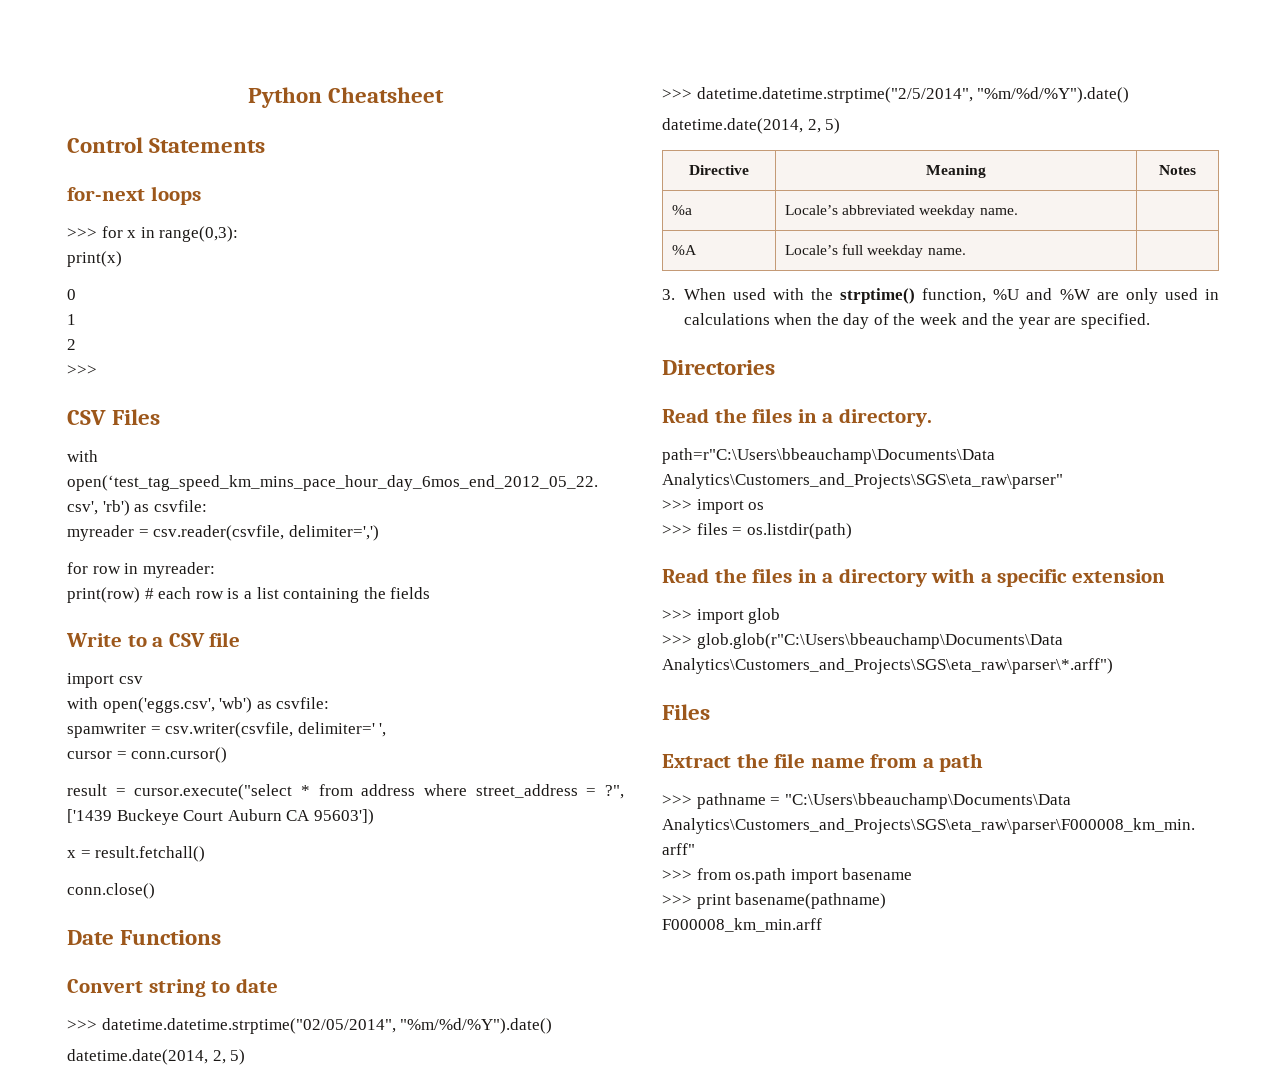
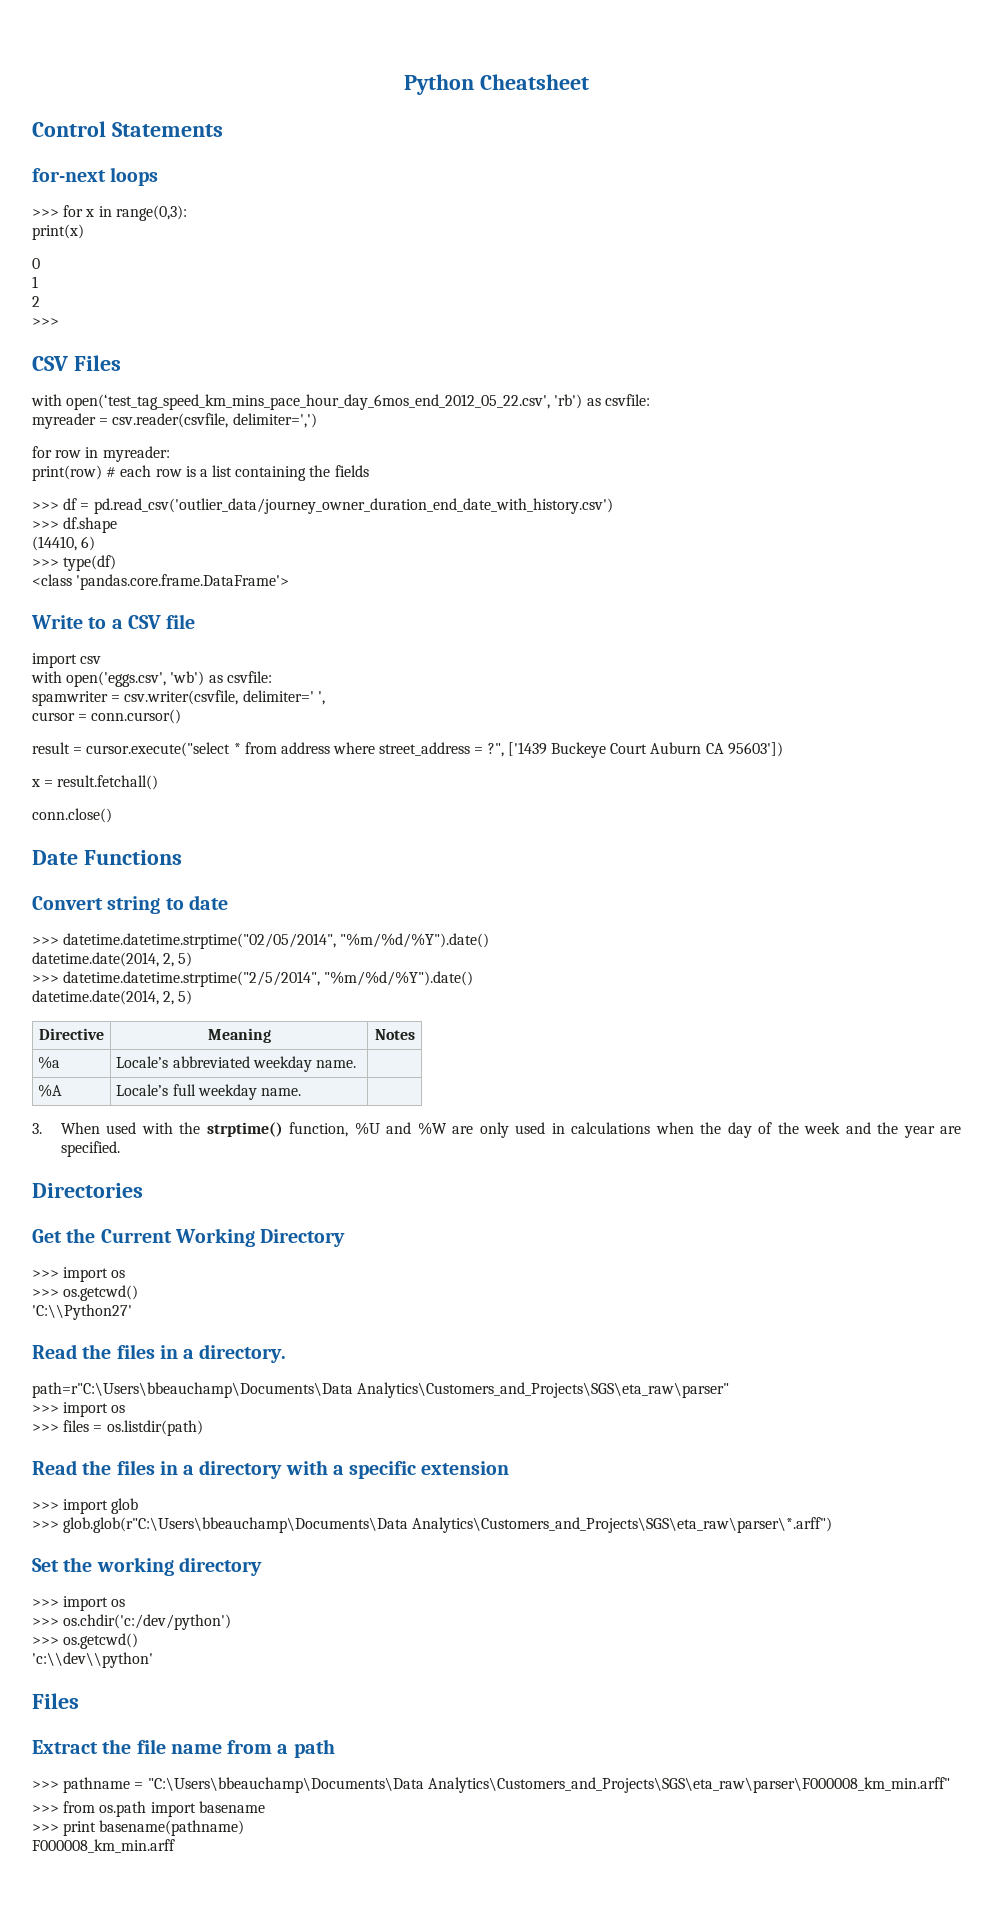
+ >>> df = pd.read_csv('outlier_data/journey_owner_duration_end_date_with_history.csv')
+ >>> df.shape
+ (14410, 6)
+ >>> type(df)
+ <class 'pandas.core.frame.DataFrame'>
+ Get the Current Working Directory
+ >>> import os
+ >>> os.getcwd()
+ 'C:\\Python27'
+ Set the working directory
+ >>> import os
+ >>> os.chdir('c:/dev/python')
+ >>> os.getcwd()
+ 'c:\\dev\\python'

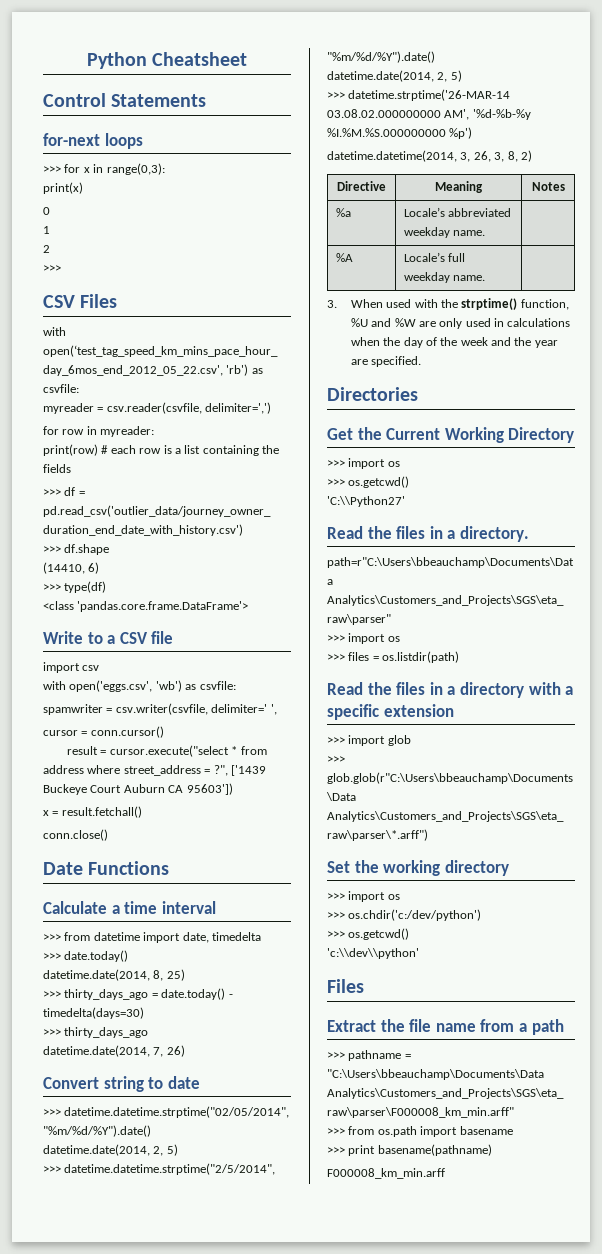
+ Calculate a time interval
+ >>> from datetime import date, timedelta
+ >>> date.today()
+ datetime.date(2014, 8, 25)
+ >>> thirty_days_ago = date.today() - timedelta(days=30)
+ >>> thirty_days_ago
+ datetime.date(2014, 7, 26)
+ >>> datetime.strptime('26-MAR-14 03.08.02.000000000 AM', '%d-%b-%y %I.%M.%S.000000000 %p')
+ datetime.datetime(2014, 3, 26, 3, 8, 2)

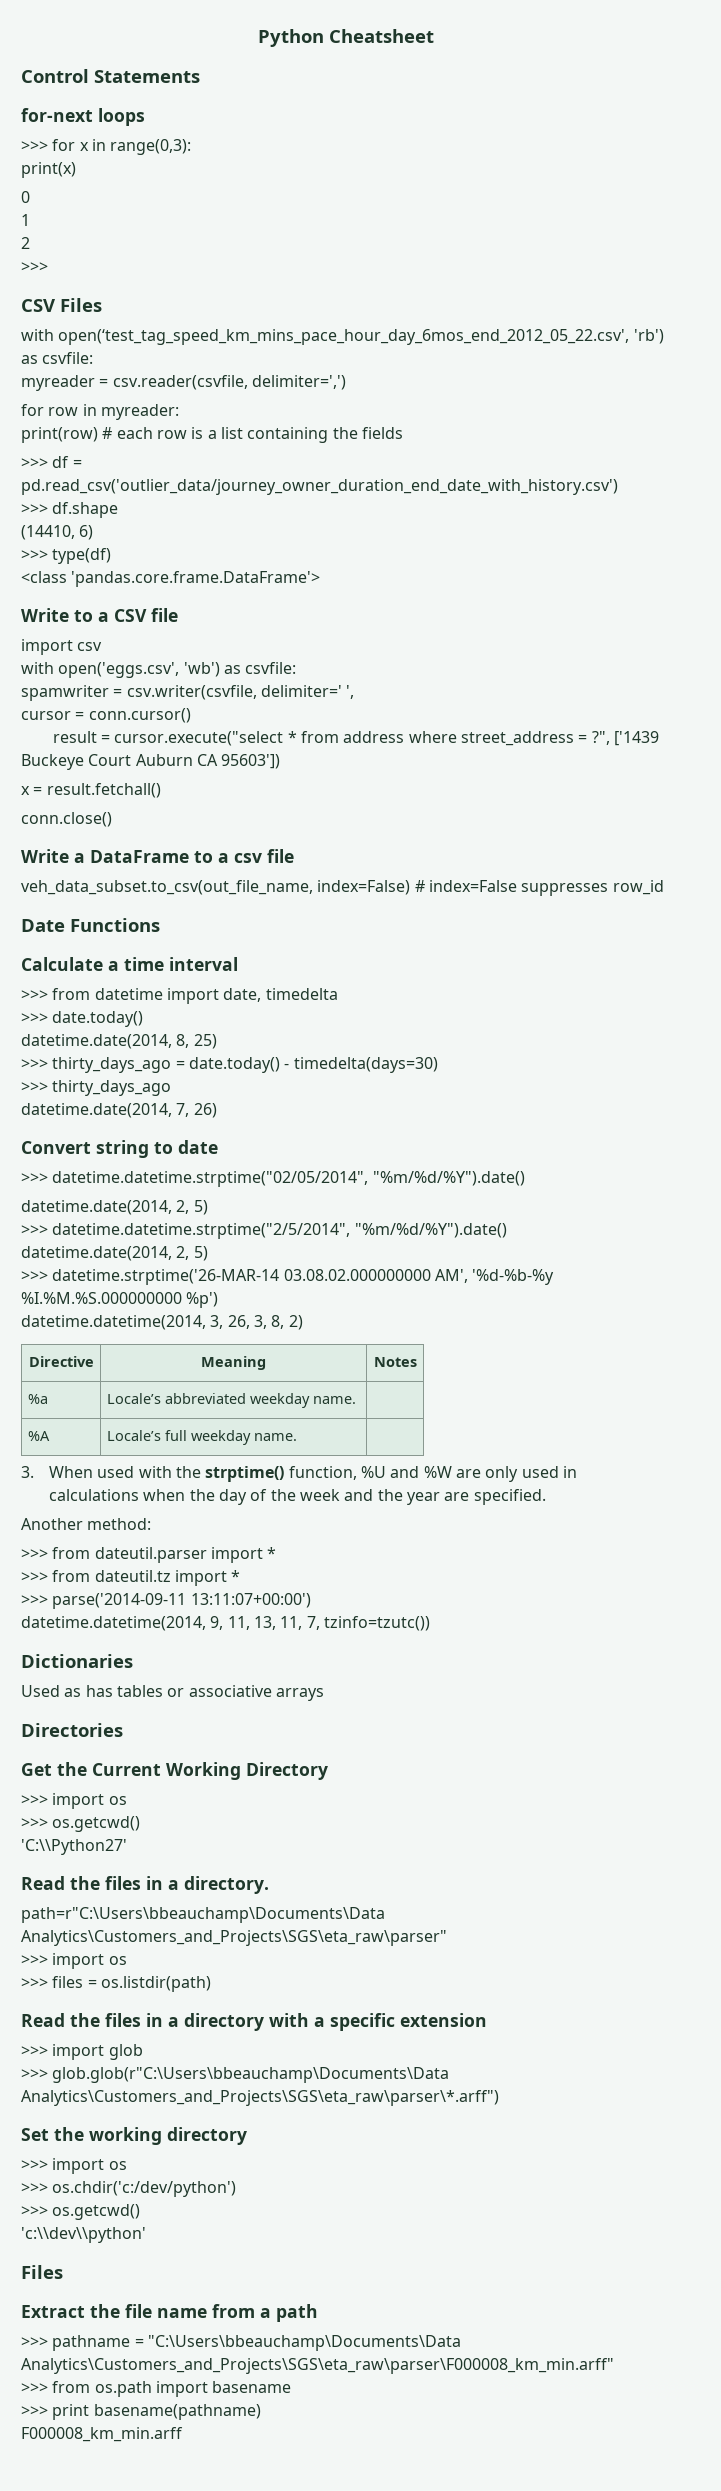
+ Write a DataFrame to a csv file
+ veh_data_subset.to_csv(out_file_name, index=False) # index=False suppresses row_id
+ Another method:
+ >>> from dateutil.parser import *
+ >>> from dateutil.tz import *
+ >>> parse('2014-09-11 13:11:07+00:00')
+ datetime.datetime(2014, 9, 11, 13, 11, 7, tzinfo=tzutc())
+ Dictionaries
+ Used as has tables or associative arrays

